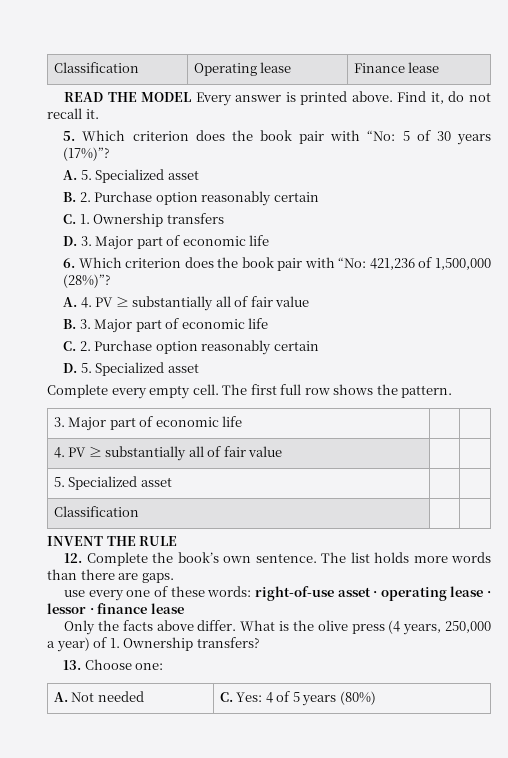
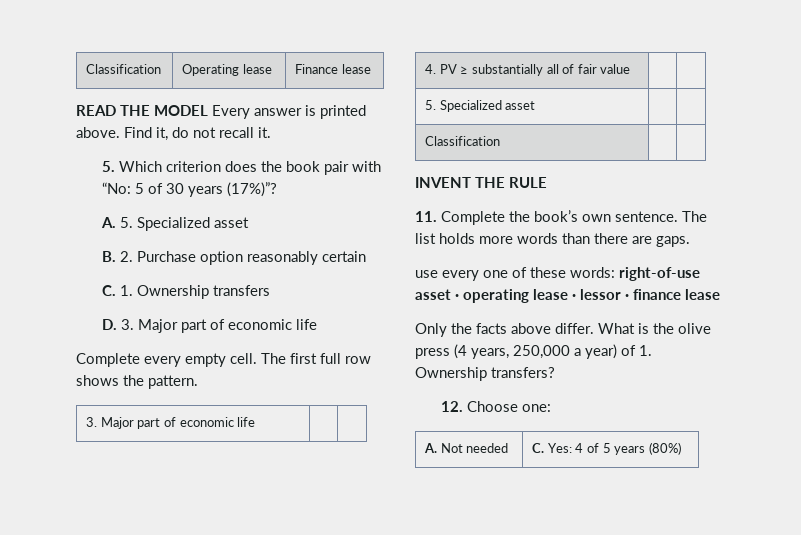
- 6. Which criterion does the book pair with “No: 421,236 of 1,500,000 (28%)”?
- A. 4. PV ≥ substantially all of fair value
- B. 3. Major part of economic life
- C. 2. Purchase option reasonably certain
- D. 5. Specialized asset
- 12. Complete the book’s own sentence.
+ 11. Complete the book’s own sentence.
- 13. Choose one:
+ 12. Choose one:

